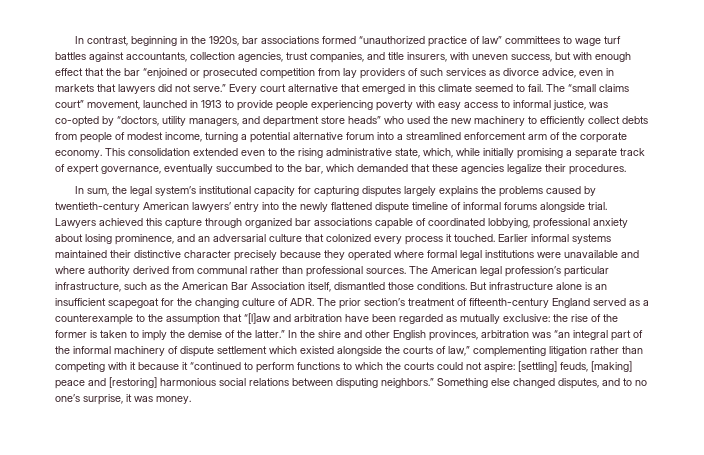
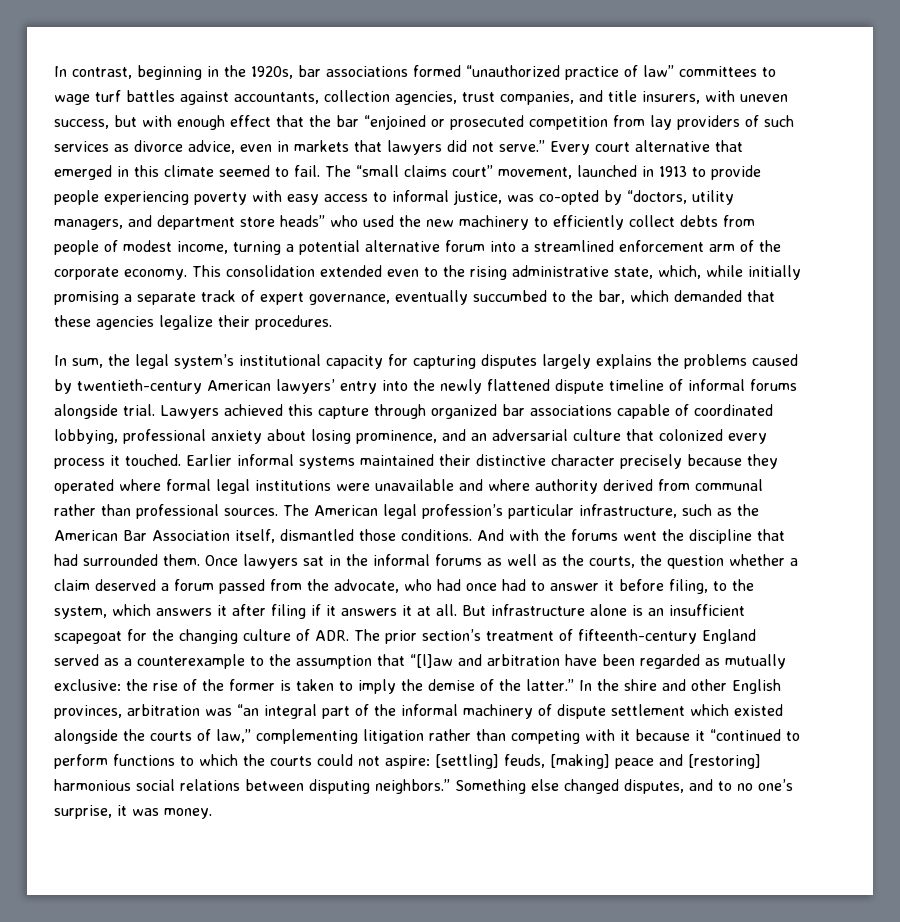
+ And with the forums went the discipline that had surrounded them. Once lawyers sat in the informal forums as well as the courts, the question whether a claim deserved a forum passed from the advocate, who had once had to answer it before filing, to the system, which answers it after filing if it answers it at all.

